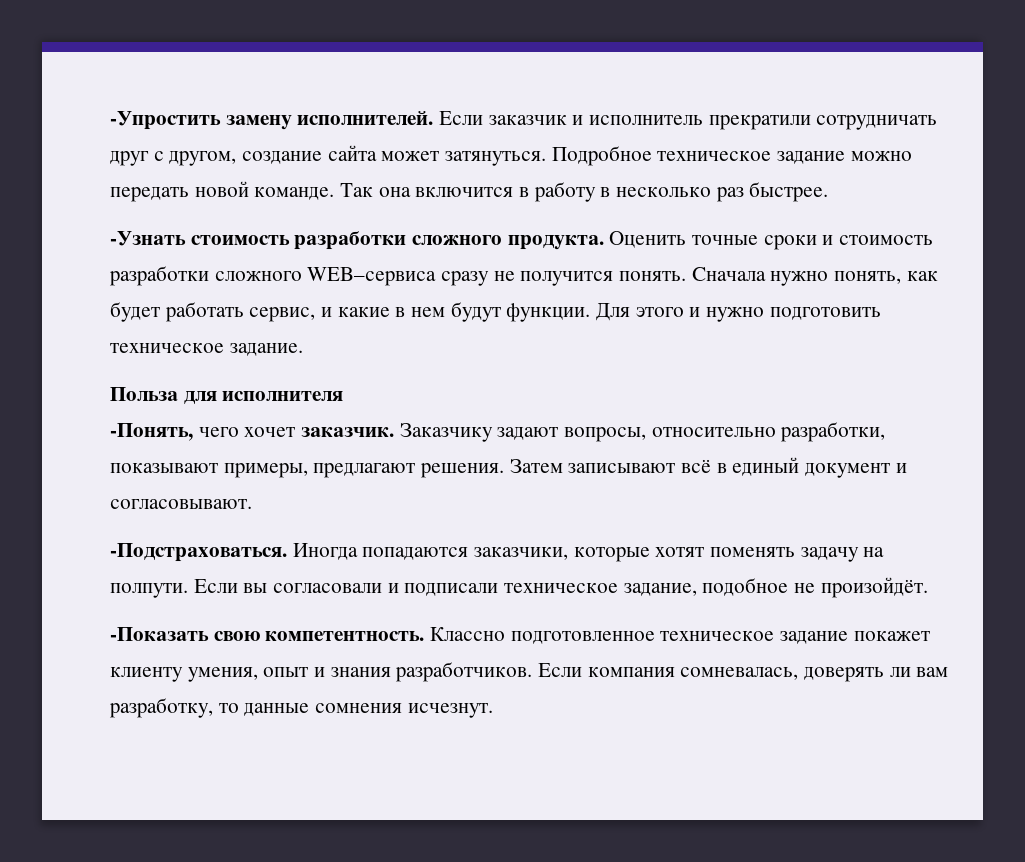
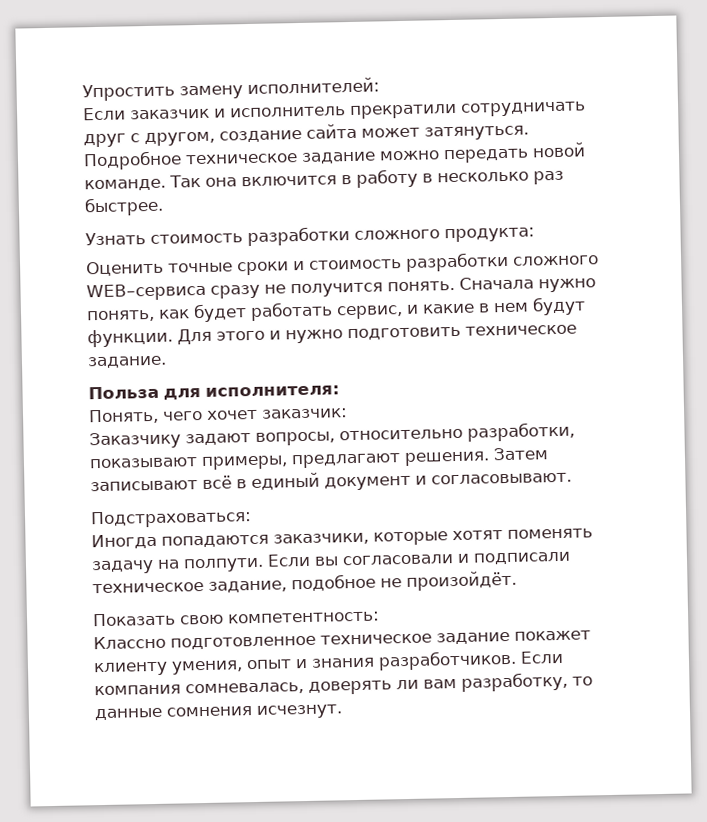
- -Упростить замену исполнителей. Если заказчик и исполнитель прекратили сотрудничать друг с другом, создание сайта может затянуться.
+ Упростить замену исполнителей:
+ Если заказчик и исполнитель прекратили сотрудничать друг с другом, создание сайта может затянуться.
- -Узнать стоимость разработки сложного продукта. Оценить точные сроки и стоимость разработки сложного WEB–сервиса сразу не получится понять.
+ Узнать стоимость разработки сложного продукта:
+ Оценить точные сроки и стоимость разработки сложного WEB–сервиса сразу не получится понять.
- Польза для исполнителя
- -Понять, чего хочет заказчик. Заказчику задают вопросы, относительно разработки, показывают примеры, предлагают решения.
+ Польза для исполнителя:
+ Понять, чего хочет заказчик:
+ Заказчику задают вопросы, относительно разработки, показывают примеры, предлагают решения.
- -Подстраховаться. Иногда попадаются заказчики, которые хотят поменять задачу на полпути.
+ Подстраховаться:
+ Иногда попадаются заказчики, которые хотят поменять задачу на полпути.
- -Показать свою компетентность. Классно подготовленное техническое задание покажет клиенту умения, опыт и знания разработчиков.
+ Показать свою компетентность:
+ Классно подготовленное техническое задание покажет клиенту умения, опыт и знания разработчиков.

